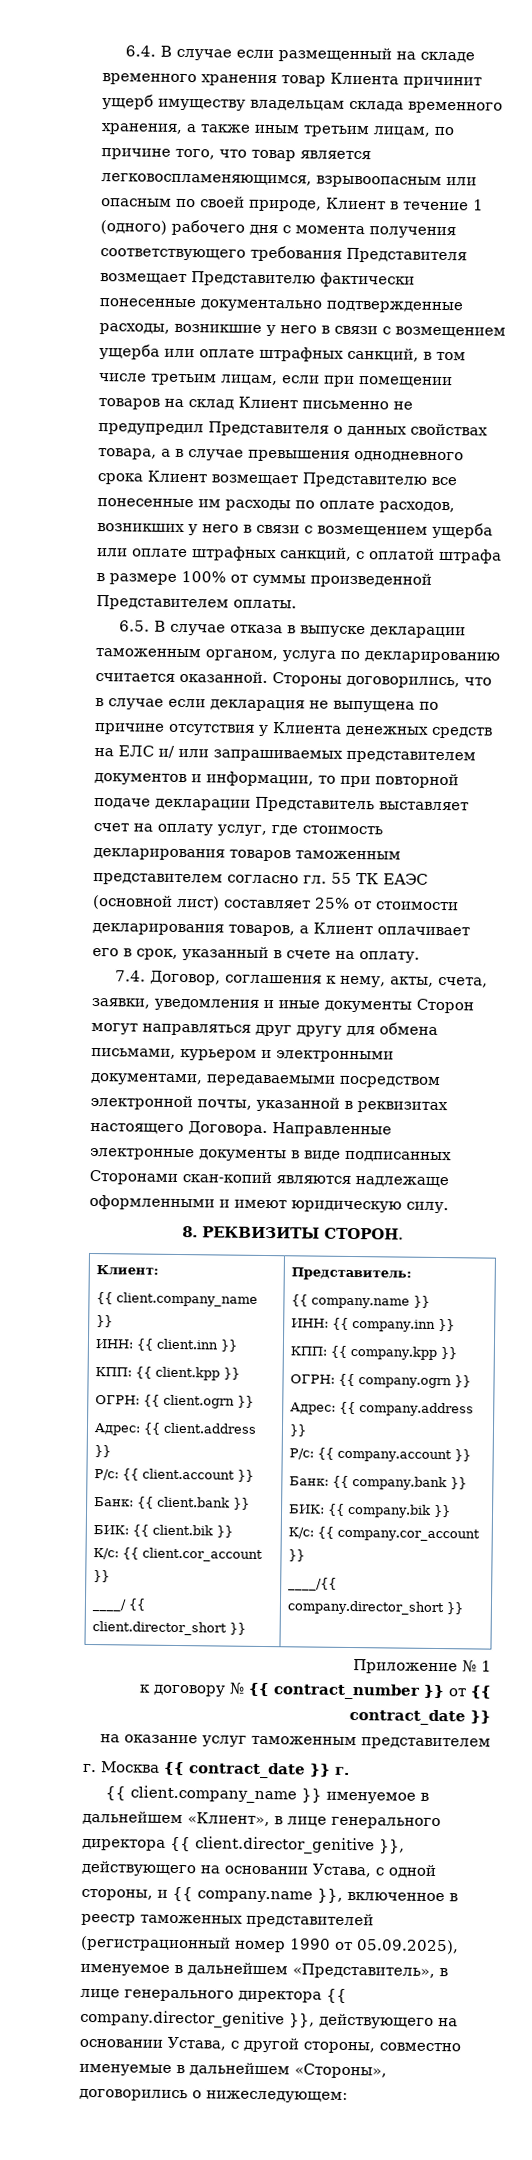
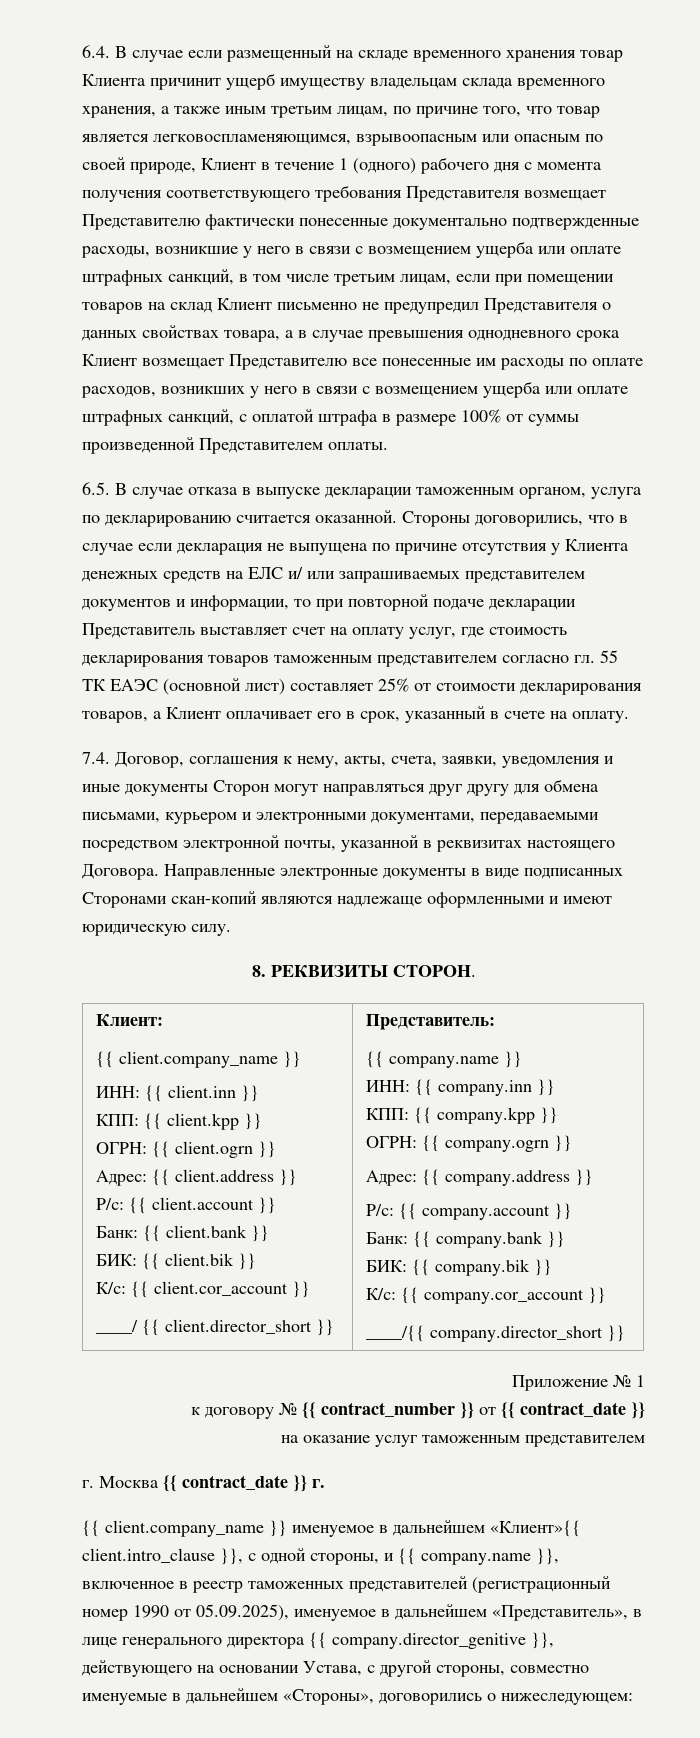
- {{ client.company_name }} именуемое в дальнейшем «Клиент», в лице генерального директора {{ client.director_genitive }}, действующего на основании Устава, с одной стороны, и {{ company.name }}, включенное в реестр таможенных представителей (регистрационный номер 1990 от 05.09.2025), именуемое в дальнейшем «Представитель», в лице генерального директора {{ company.director_genitive }}, действующего на основании Устава, с другой стороны, совместно именуемые в дальнейшем «Стороны», договорились о нижеследующем:
+ {{ client.company_name }} именуемое в дальнейшем «Клиент»{{ client.intro_clause }}, с одной стороны, и {{ company.name }}, включенное в реестр таможенных представителей (регистрационный номер 1990 от 05.09.2025), именуемое в дальнейшем «Представитель», в лице генерального директора {{ company.director_genitive }}, действующего на основании Устава, с другой стороны, совместно именуемые в дальнейшем «Стороны», договорились о нижеследующем:

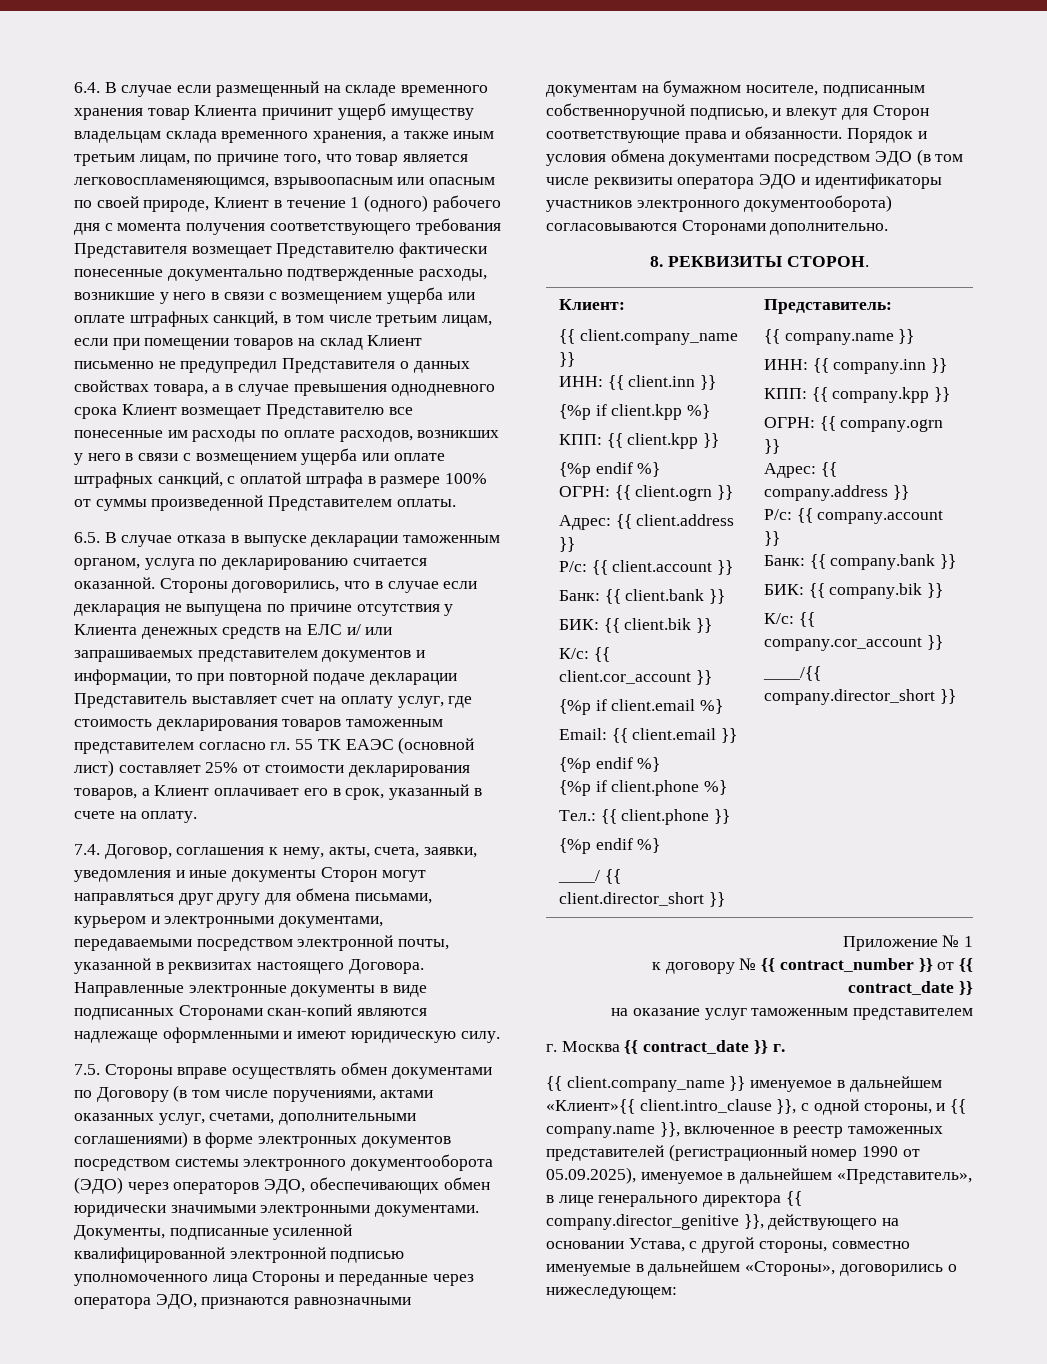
+ 7.5. Стороны вправе осуществлять обмен документами по Договору (в том числе поручениями, актами оказанных услуг, счетами, дополнительными соглашениями) в форме электронных документов посредством системы электронного документооборота (ЭДО) через операторов ЭДО, обеспечивающих обмен юридически значимыми электронными документами. Документы, подписанные усиленной квалифицированной электронной подписью уполномоченного лица Стороны и переданные через оператора ЭДО, признаются равнозначными документам на бумажном носителе, подписанным собственноручной подписью, и влекут для Сторон соответствующие права и обязанности. Порядок и условия обмена документами посредством ЭДО (в том числе реквизиты оператора ЭДО и идентификаторы участников электронного документооборота) согласовываются Сторонами дополнительно.
+ {%p if client.kpp %}
  КПП: {{ client.kpp }}
+ {%p endif %}
+ {%p if client.email %}
+ Email: {{ client.email }}
+ {%p endif %}
+ {%p if client.phone %}
+ Тел.: {{ client.phone }}
+ {%p endif %}

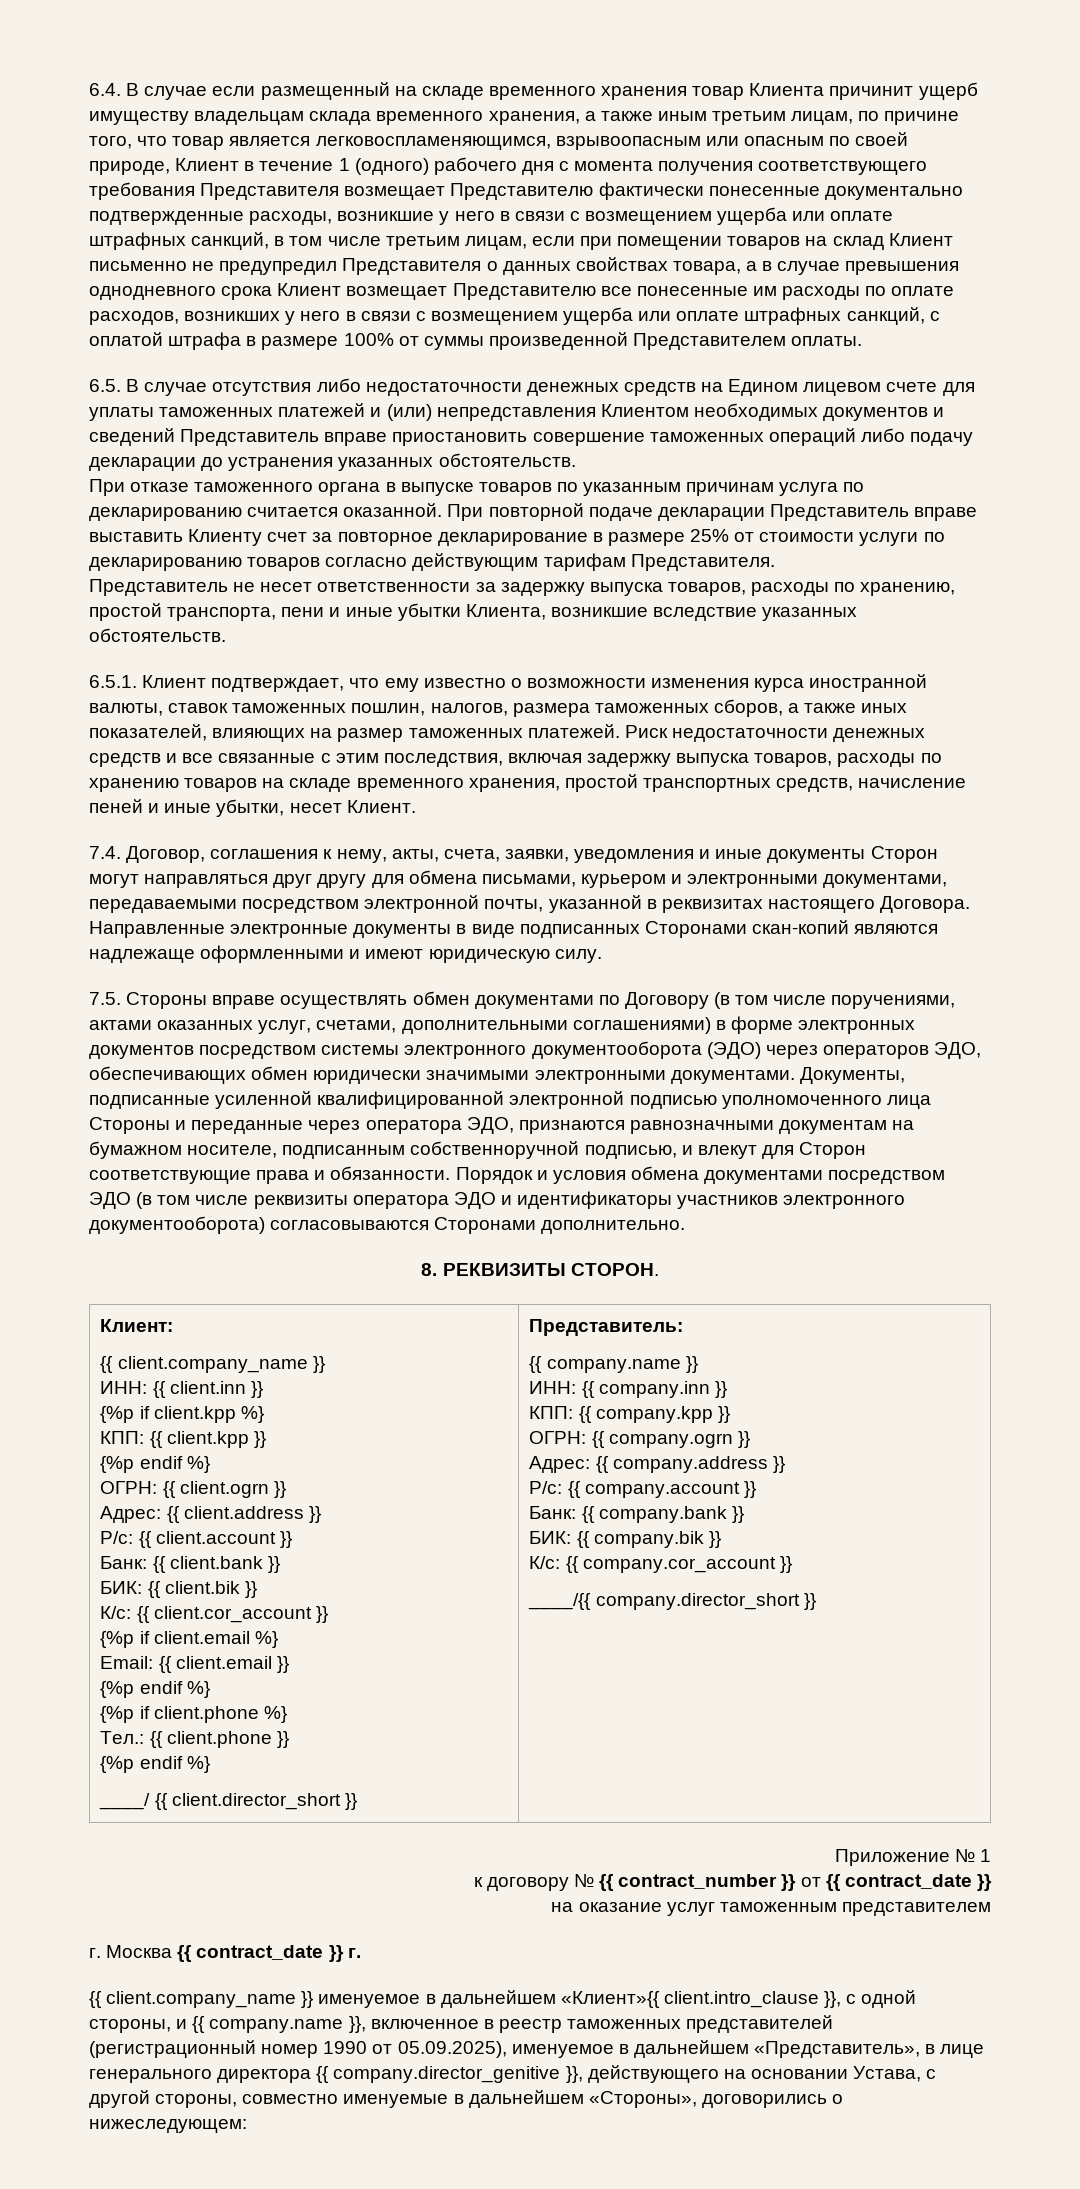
- 6.5. В случае отказа в выпуске декларации таможенным органом, услуга по декларированию считается оказанной.
+ 6.5. В случае отсутствия либо недостаточности денежных средств на Едином лицевом счете для уплаты таможенных платежей и (или) непредставления Клиентом необходимых документов и сведений Представитель вправе приостановить совершение таможенных операций либо подачу декларации до устранения указанных обстоятельств.
+ При отказе таможенного органа в выпуске товаров по указанным причинам услуга по декларированию считается оказанной.
- Стороны договорились, что в случае если декларация не выпущена по причине отсутствия у Клиента денежных средств на ЕЛС и/ или запрашиваемых представителем документов и информации, то при повторной подаче декларации Представитель выставляет счет на оплату услуг, где стоимость декларирования товаров таможенным представителем согласно гл. 55 ТК ЕАЭС (основной лист) составляет 25% от стоимости декларирования товаров, а Клиент оплачивает его в срок, указанный в счете на оплату.
+ При повторной подаче декларации Представитель вправе выставить Клиенту счет за повторное декларирование в размере 25% от стоимости услуги по декларированию товаров согласно действующим тарифам Представителя.
+ Представитель не несет ответственности за задержку выпуска товаров, расходы по хранению, простой транспорта, пени и иные убытки Клиента, возникшие вследствие указанных обстоятельств.
+ 6.5.1. Клиент подтверждает, что ему известно о возможности изменения курса иностранной валюты, ставок таможенных пошлин, налогов, размера таможенных сборов, а также иных показателей, влияющих на размер таможенных платежей. Риск недостаточности денежных средств и все связанные с этим последствия, включая задержку выпуска товаров, расходы по хранению товаров на складе временного хранения, простой транспортных средств, начисление пеней и иные убытки, несет Клиент.

